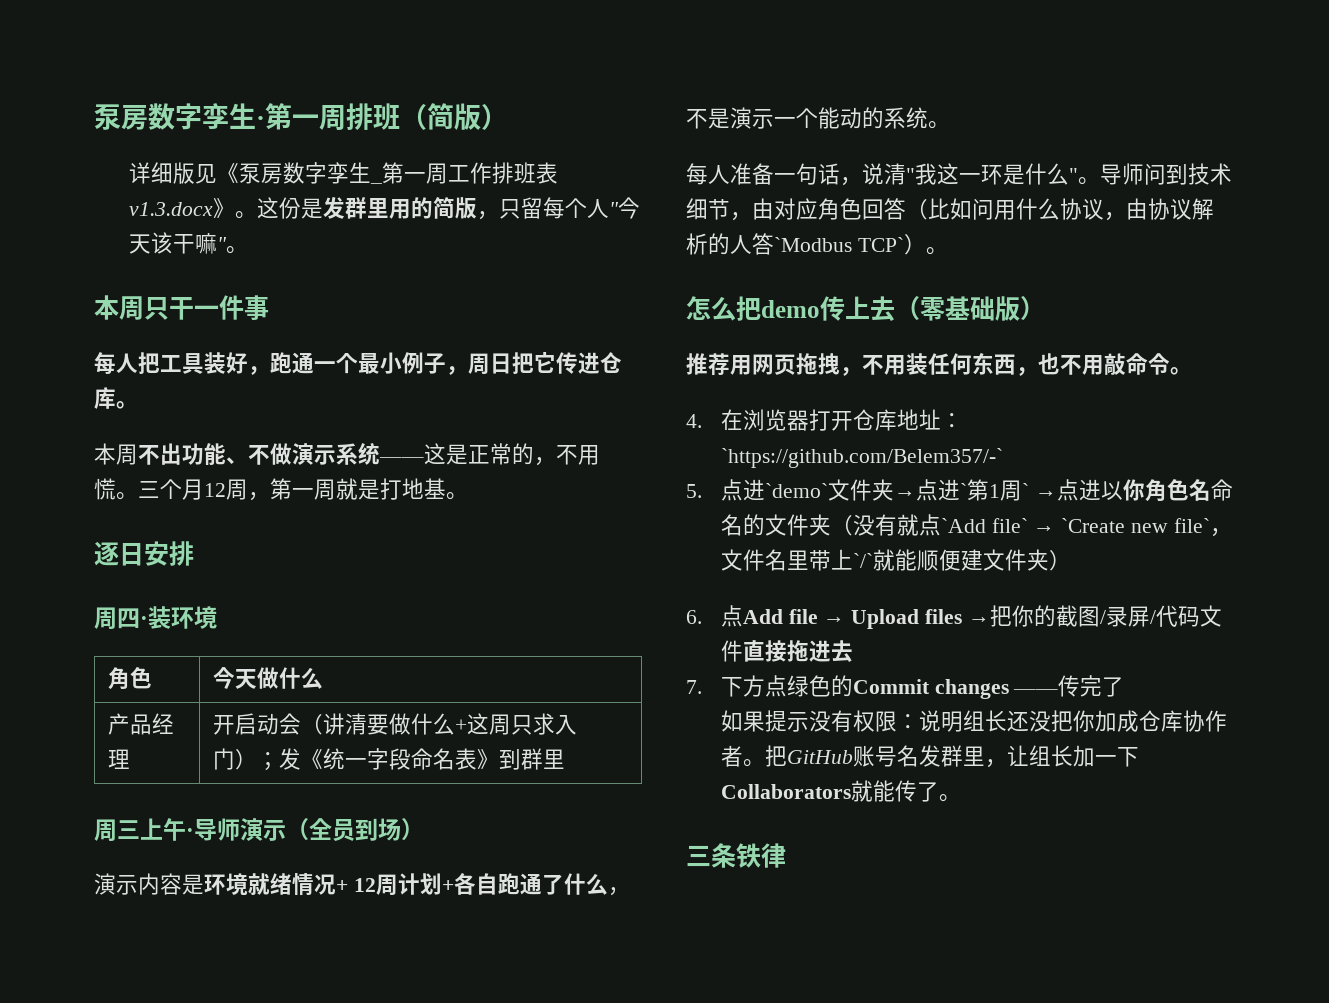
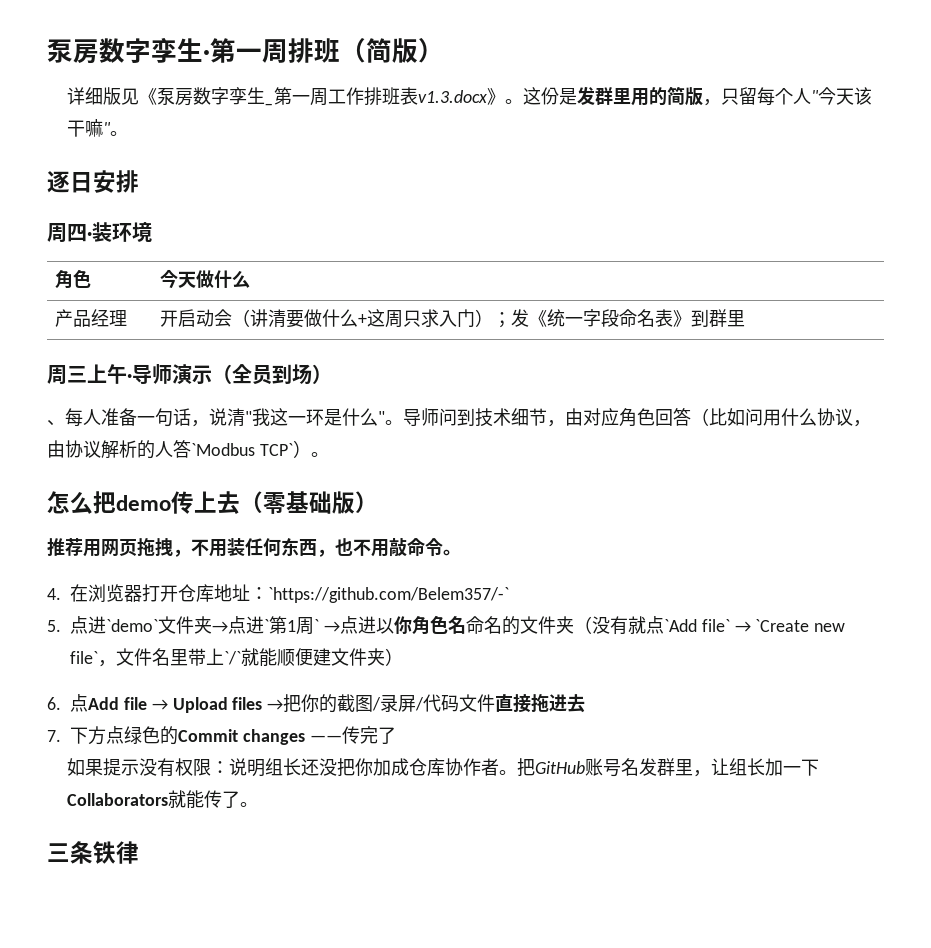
- 本周只干一件事
- 每人把工具装好，跑通一个最小例子，周日把它传进仓库。
- 本周不出功能、不做演示系统——这是正常的，不用慌。三个月12周，第一周就是打地基。
- 演示内容是环境就绪情况+ 12周计划+各自跑通了什么，不是演示一个能动的系统。
- 每人准备一句话，说清"我这一环是什么"。
+ 、每人准备一句话，说清"我这一环是什么"。

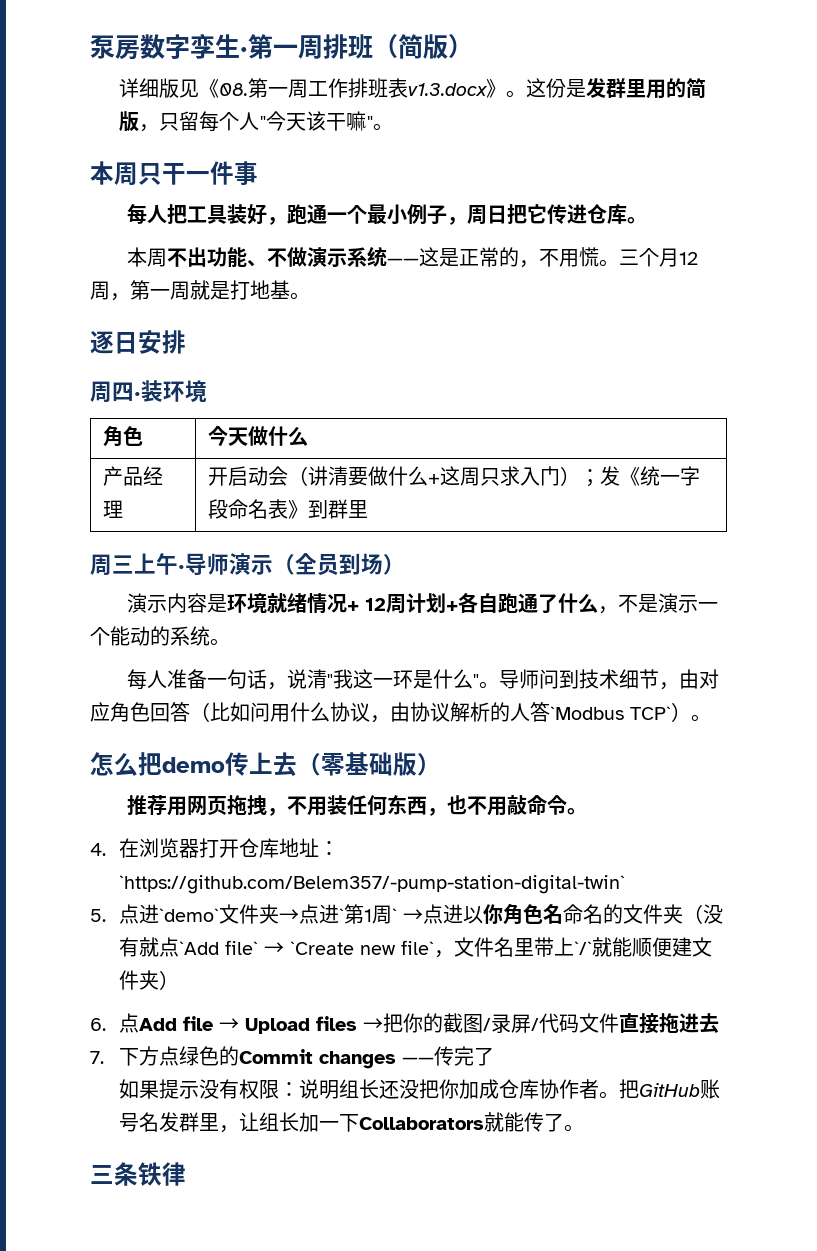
- 详细版见《泵房数字孪生_第一周工作排班表v1.3.docx》。
+ 详细版见《08.第一周工作排班表v1.3.docx》。
+ 本周只干一件事
+ 每人把工具装好，跑通一个最小例子，周日把它传进仓库。
+ 本周不出功能、不做演示系统——这是正常的，不用慌。三个月12周，第一周就是打地基。
- 、每人准备一句话，说清"我这一环是什么"。
+ 演示内容是环境就绪情况+ 12周计划+各自跑通了什么，不是演示一个能动的系统。
+ 每人准备一句话，说清"我这一环是什么"。
- 4.在浏览器打开仓库地址：`https://github.com/Belem357/-`
+ 4.在浏览器打开仓库地址：`https://github.com/Belem357/-pump-station-digital-twin`

